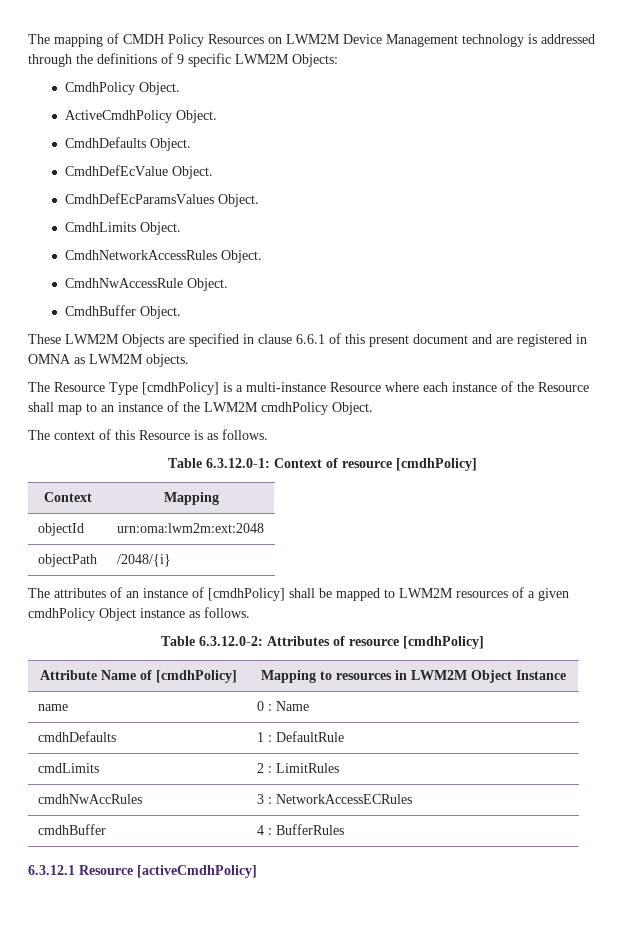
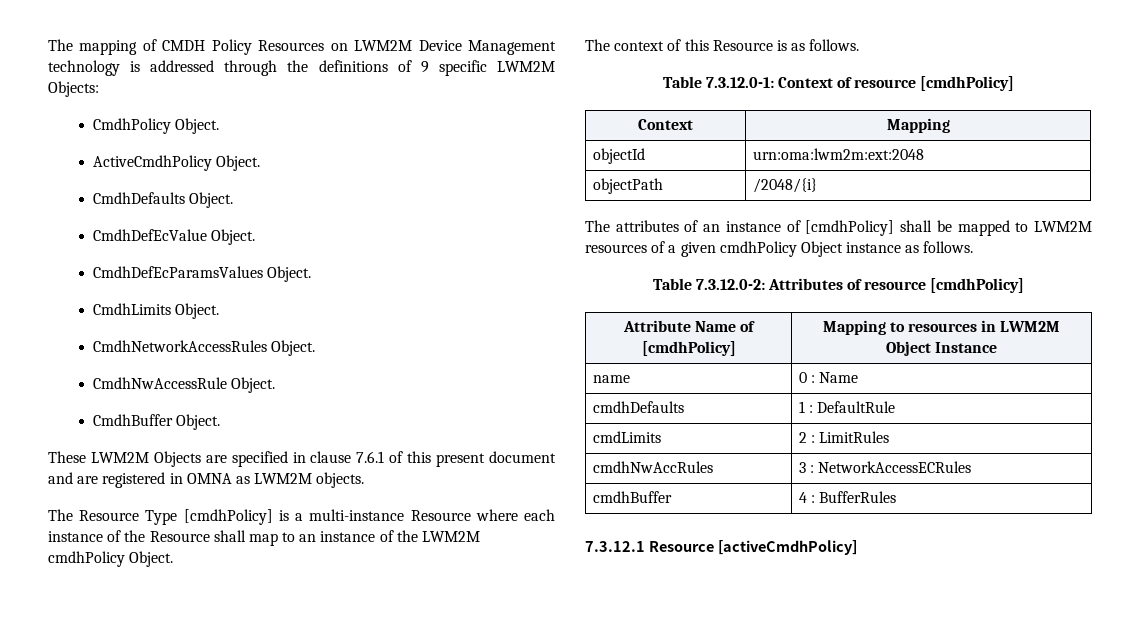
- These LWM2M Objects are specified in clause 6.6.1 of this present document and are registered in OMNA as LWM2M objects.
+ These LWM2M Objects are specified in clause 7.6.1 of this present document and are registered in OMNA as LWM2M objects.
- Table 6.3.12.0-1: Context of resource [cmdhPolicy]
+ Table 7.3.12.0-1: Context of resource [cmdhPolicy]
- Table 6.3.12.0-2: Attributes of resource [cmdhPolicy]
+ Table 7.3.12.0-2: Attributes of resource [cmdhPolicy]
- 6.3.12.1 Resource [activeCmdhPolicy]
+ 7.3.12.1 Resource [activeCmdhPolicy]

